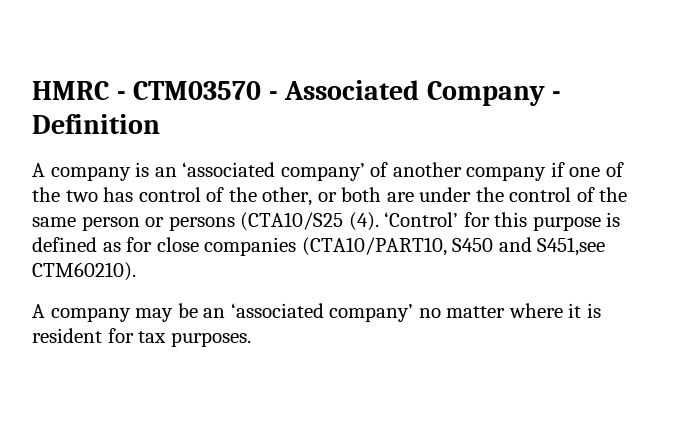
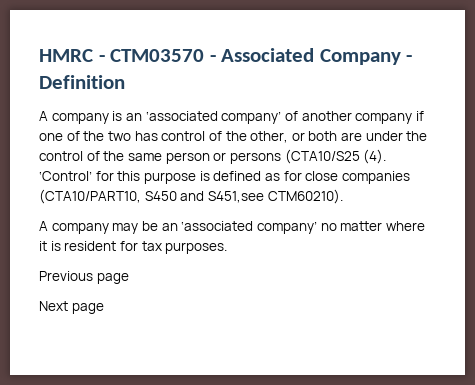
+ Previous page
+ Next page

